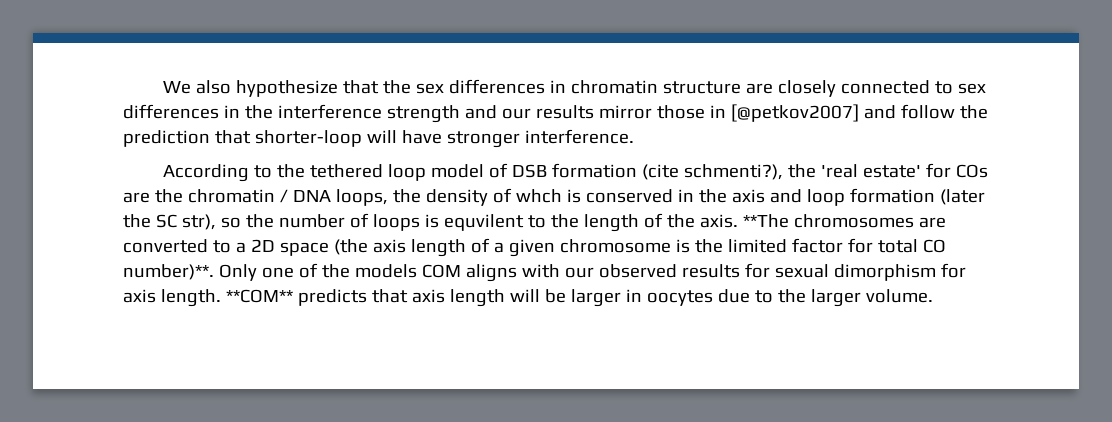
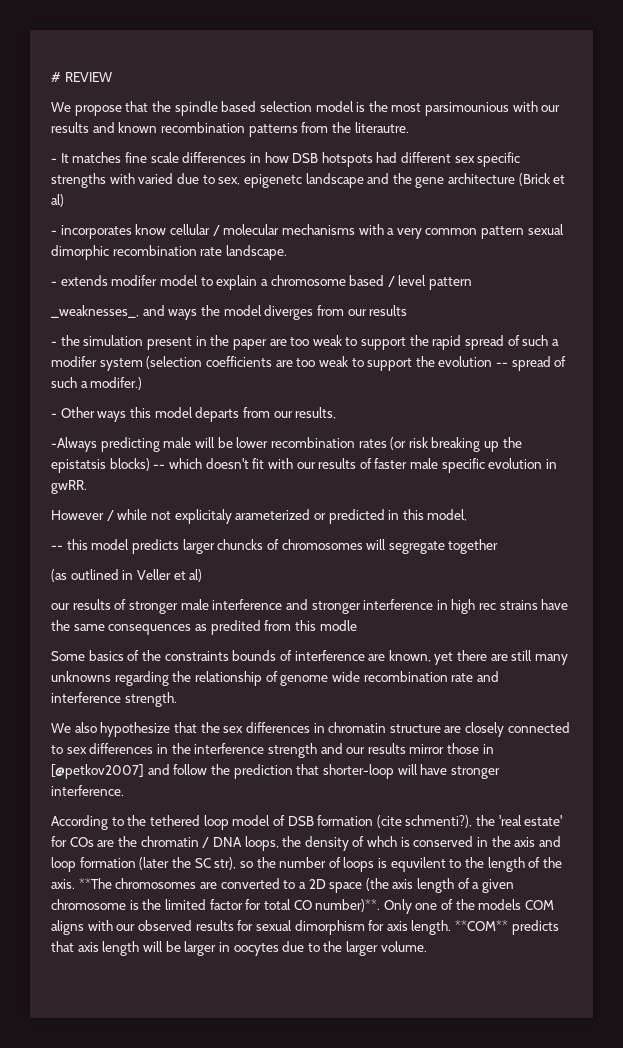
+ # REVIEW
+ We propose that the spindle based selection model is the most parsimounious with our results and known recombination patterns from the literautre.
+ - It matches fine scale differences in how DSB hotspots had different sex specific strengths with varied due to sex, epigenetc landscape and the gene architecture (Brick et al)
+ - incorporates know cellular / molecular mechanisms with a very common pattern sexual dimorphic recombination rate landscape.
+ - extends modifer model to explain a chromosome based / level pattern
+ _weaknesses_, and ways the model diverges from our results
+ - the simulation present in the paper are too weak to support the rapid spread of such a modifer system (selection coefficients are too weak to support the evolution -- spread of such a modifer.)
+ - Other ways this model departs from our results,
+ -Always predicting male will be lower recombination rates (or risk breaking up the epistatsis blocks) -- which doesn't fit with our results of faster male specific evolution in gwRR.
+ However / while not explicitaly arameterized or predicted in this model,
+ -- this model predicts larger chuncks of chromosomes will segregate together
+ (as outlined in Veller et al)
+ our results of stronger male interference and stronger interference in high rec strains have the same consequences as predited from this modle
+ Some basics of the constraints bounds of interference are known, yet there are still many unknowns regarding the relationship of genome wide recombination rate and interference strength.

